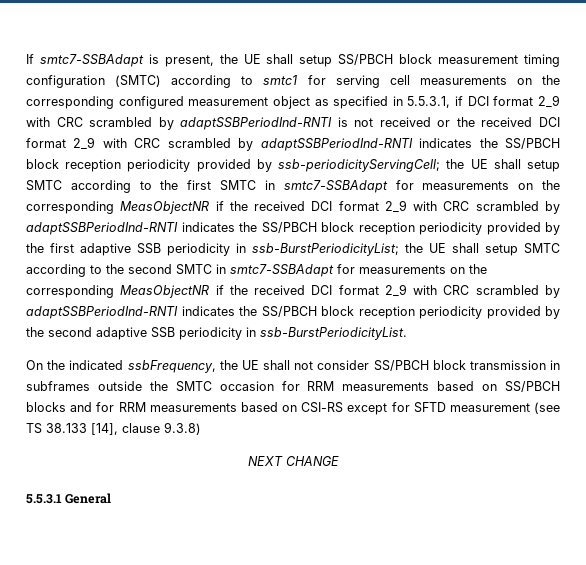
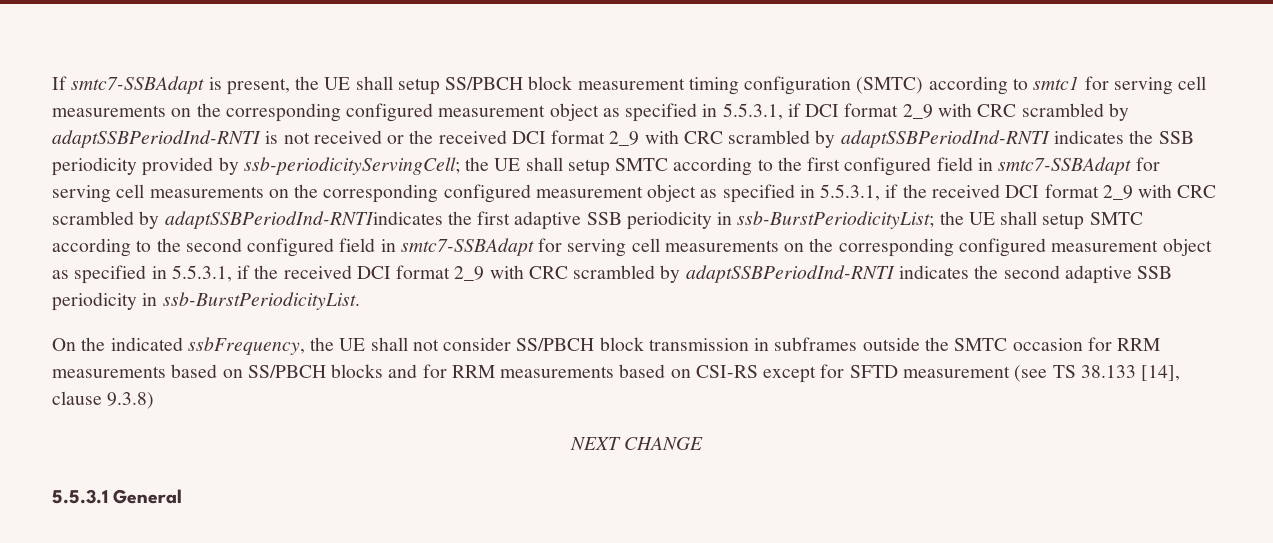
- If smtc7-SSBAdapt is present, the UE shall setup SS/PBCH block measurement timing configuration (SMTC) according to smtc1 for serving cell measurements on the corresponding configured measurement object as specified in 5.5.3.1, if DCI format 2_9 with CRC scrambled by adaptSSBPeriodInd-RNTI is not received or the received DCI format 2_9 with CRC scrambled by adaptSSBPeriodInd-RNTI indicates the SS/PBCH block reception periodicity provided by ssb-periodicityServingCell;
+ If smtc7-SSBAdapt is present, the UE shall setup SS/PBCH block measurement timing configuration (SMTC) according to smtc1 for serving cell measurements on the corresponding configured measurement object as specified in 5.5.3.1, if DCI format 2_9 with CRC scrambled by adaptSSBPeriodInd-RNTI is not received or the received DCI format 2_9 with CRC scrambled by adaptSSBPeriodInd-RNTI indicates the SSB periodicity provided by ssb-periodicityServingCell;
- the UE shall setup SMTC according to the first SMTC in smtc7-SSBAdapt for measurements on the corresponding MeasObjectNR if the received DCI format 2_9 with CRC scrambled by adaptSSBPeriodInd-RNTI indicates the SS/PBCH block reception periodicity provided by the first adaptive SSB periodicity in ssb-BurstPeriodicityList;
+ the UE shall setup SMTC according to the first configured field in smtc7-SSBAdapt for serving cell measurements on the corresponding configured measurement object as specified in 5.5.3.1, if the received DCI format 2_9 with CRC scrambled by adaptSSBPeriodInd-RNTIindicates the first adaptive SSB periodicity in ssb-BurstPeriodicityList;
- the UE shall setup SMTC according to the second SMTC in smtc7-SSBAdapt for measurements on the corresponding MeasObjectNR if the received DCI format 2_9 with CRC scrambled by adaptSSBPeriodInd-RNTI indicates the SS/PBCH block reception periodicity provided by the second adaptive SSB periodicity in ssb-BurstPeriodicityList.
+ the UE shall setup SMTC according to the second configured field in smtc7-SSBAdapt for serving cell measurements on the corresponding configured measurement object as specified in 5.5.3.1, if the received DCI format 2_9 with CRC scrambled by adaptSSBPeriodInd-RNTI indicates the second adaptive SSB periodicity in ssb-BurstPeriodicityList.

